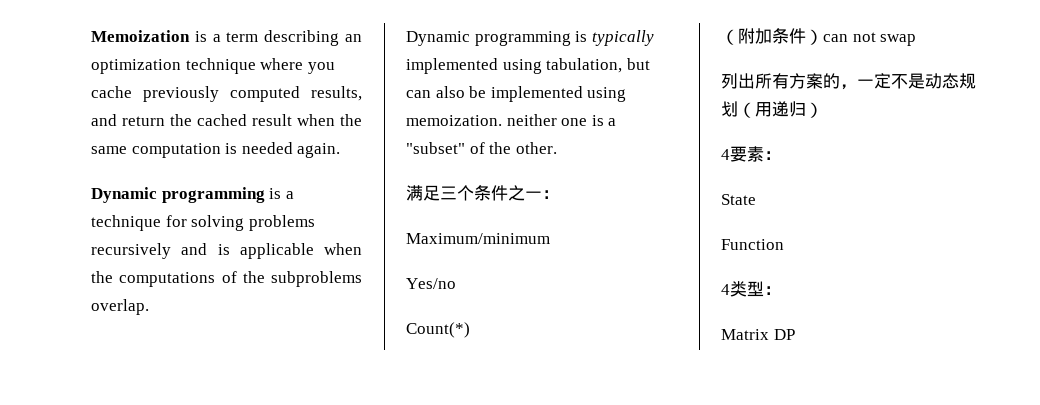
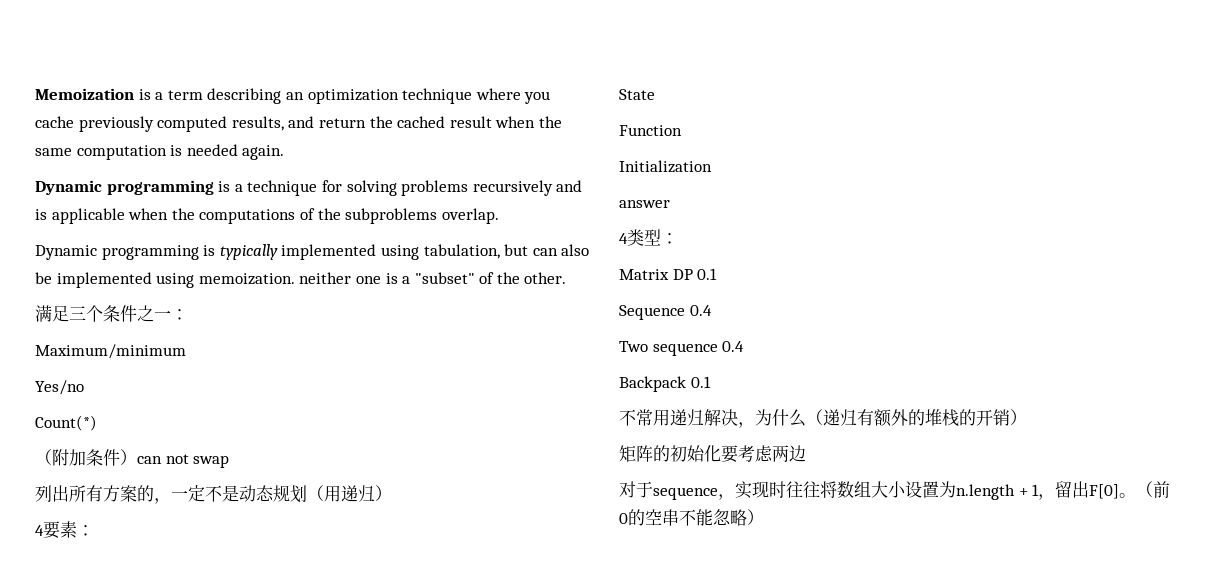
+ Initialization
+ answer
- Matrix DP
+ Matrix DP 0.1
+ Sequence 0.4
+ Two sequence 0.4
+ Backpack 0.1
+ 不常用递归解决，为什么（递归有额外的堆栈的开销）
+ 矩阵的初始化要考虑两边
+ 对于sequence，实现时往往将数组大小设置为n.length + 1，留出F[0]。（前0的空串不能忽略）

